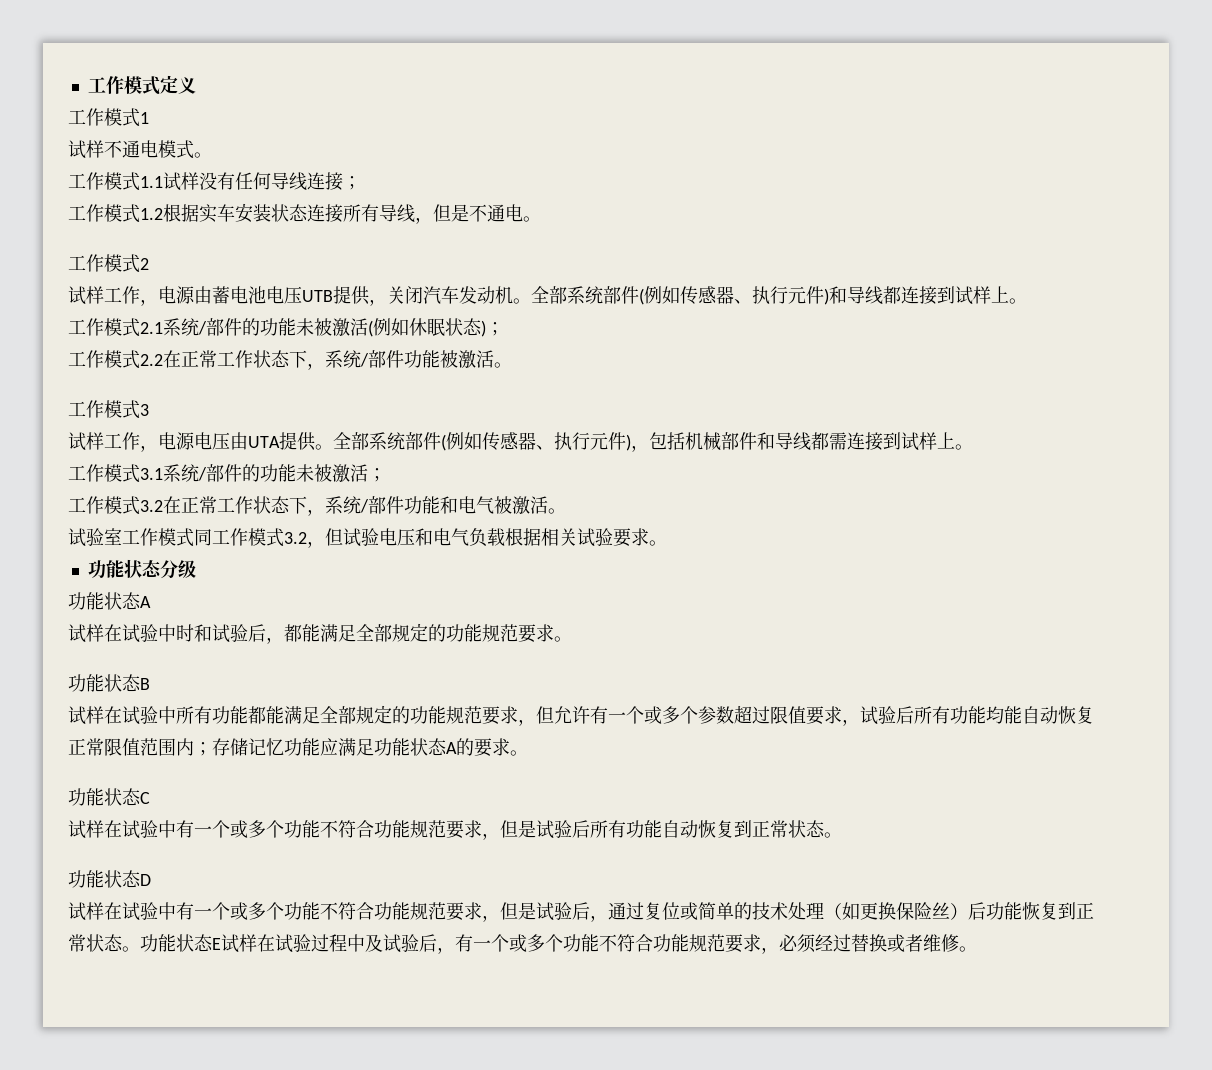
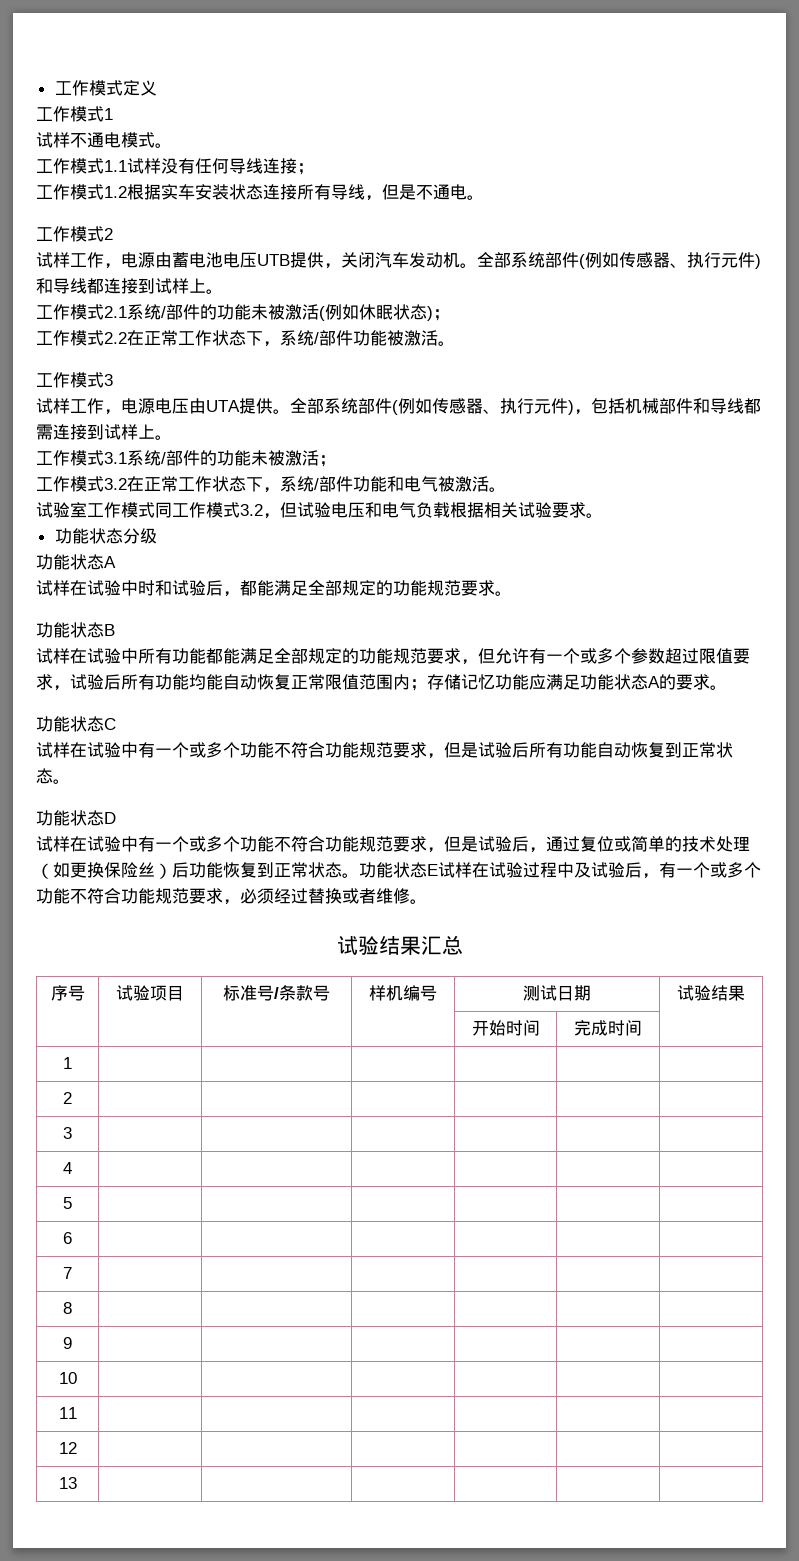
+ 试验结果汇总
+ 序号 | 试验项目 | 标准号/条款号 | 样机编号 | 测试日期 | 试验结果
+ | | | | 开始时间 | 完成时间 |
+ 1 | | | | | |
+ 2 | | | | | |
+ 3 | | | | | |
+ 4 | | | | | |
+ 5 | | | | | |
+ 6 | | | | | |
+ 7 | | | | | |
+ 8 | | | | | |
+ 9 | | | | | |
+ 10 | | | | | |
+ 11 | | | | | |
+ 12 | | | | | |
+ 13 | | | | | |

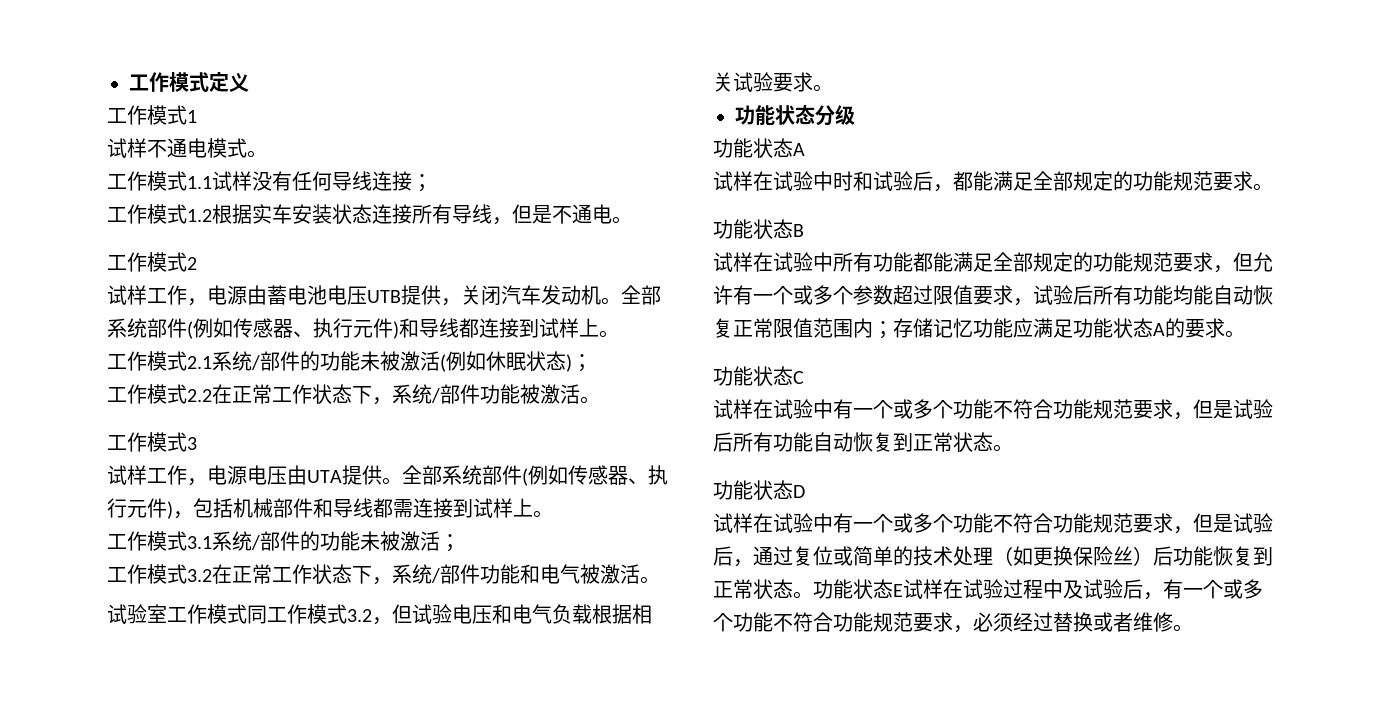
- 试验结果汇总
- 序号 | 试验项目 | 标准号/条款号 | 样机编号 | 测试日期 | 试验结果
- | | | | 开始时间 | 完成时间 |
- 1 | | | | | |
- 2 | | | | | |
- 3 | | | | | |
- 4 | | | | | |
- 5 | | | | | |
- 6 | | | | | |
- 7 | | | | | |
- 8 | | | | | |
- 9 | | | | | |
- 10 | | | | | |
- 11 | | | | | |
- 12 | | | | | |
- 13 | | | | | |

